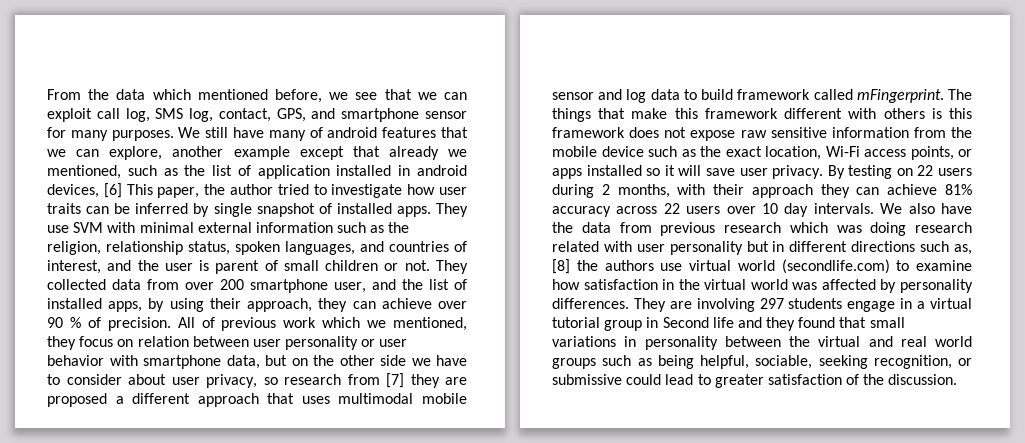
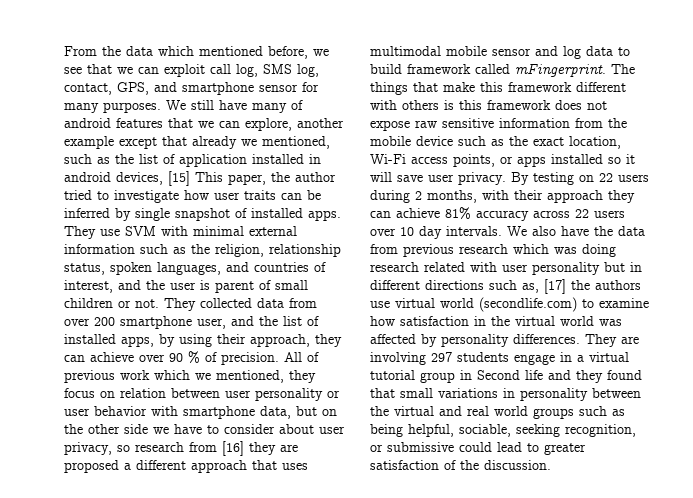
- We still have many of android features that we can explore, another example except that already we mentioned, such as the list of application installed in android devices, [6] This paper, the author tried to investigate how user traits can be inferred by single snapshot of installed apps.
+ We still have many of android features that we can explore, another example except that already we mentioned, such as the list of application installed in android devices, [15] This paper, the author tried to investigate how user traits can be inferred by single snapshot of installed apps.
- All of previous work which we mentioned, they focus on relation between user personality or user behavior with smartphone data, but on the other side we have to consider about user privacy, so research from [7] they are proposed a different approach that uses multimodal mobile sensor and log data to build framework called mFingerprint.
+ All of previous work which we mentioned, they focus on relation between user personality or user behavior with smartphone data, but on the other side we have to consider about user privacy, so research from [16] they are proposed a different approach that uses multimodal mobile sensor and log data to build framework called mFingerprint.
- We also have the data from previous research which was doing research related with user personality but in different directions such as, [8] the authors use virtual world (secondlife.com) to examine how satisfaction in the virtual world was affected by personality differences.
+ We also have the data from previous research which was doing research related with user personality but in different directions such as, [17] the authors use virtual world (secondlife.com) to examine how satisfaction in the virtual world was affected by personality differences.

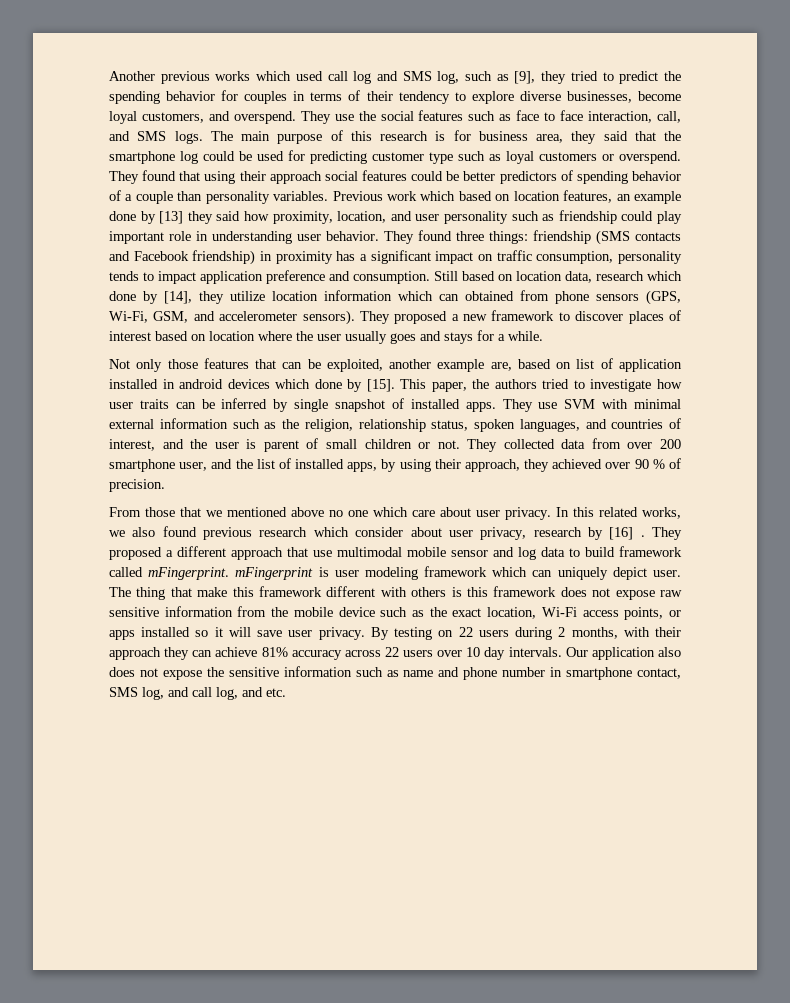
- From the data which mentioned before, we see that we can exploit call log, SMS log, contact, GPS, and smartphone sensor for many purposes. We still have many of android features that we can explore, another example except that already we mentioned, such as the list of application installed in android devices, [15] This paper, the author tried to investigate how user traits can be inferred by single snapshot of installed apps.
+ Another previous works which used call log and SMS log, such as [9], they tried to predict the spending behavior for couples in terms of their tendency to explore diverse businesses, become loyal customers, and overspend. They use the social features such as face to face interaction, call, and SMS logs. The main purpose of this research is for business area, they said that the smartphone log could be used for predicting customer type such as loyal customers or overspend. They found that using their approach social features could be better predictors of spending behavior of a couple than personality variables. Previous work which based on location features, an example done by [13] they said how proximity, location, and user personality such as friendship could play important role in understanding user behavior. They found three things: friendship (SMS contacts and Facebook friendship) in proximity has a significant impact on traffic consumption, personality tends to impact application preference and consumption. Still based on location data, research which done by [14], they utilize location information which can obtained from phone sensors (GPS, Wi-Fi, GSM, and accelerometer sensors). They proposed a new framework to discover places of interest based on location where the user usually goes and stays for a while.
+ Not only those features that can be exploited, another example are, based on list of application installed in android devices which done by [15]. This paper, the authors tried to investigate how user traits can be inferred by single snapshot of installed apps.
- They collected data from over 200 smartphone user, and the list of installed apps, by using their approach, they can achieve over 90 % of precision. All of previous work which we mentioned, they focus on relation between user personality or user behavior with smartphone data, but on the other side we have to consider about user privacy, so research from [16] they are proposed a different approach that uses multimodal mobile sensor and log data to build framework called mFingerprint. The things that make this framework different with others is this framework does not expose raw sensitive information from the mobile device such as the exact location, Wi-Fi access points, or apps installed so it will save user privacy.
+ They collected data from over 200 smartphone user, and the list of installed apps, by using their approach, they achieved over 90 % of precision.
+ From those that we mentioned above no one which care about user privacy. In this related works, we also found previous research which consider about user privacy, research by [16] . They proposed a different approach that use multimodal mobile sensor and log data to build framework called mFingerprint. mFingerprint is user modeling framework which can uniquely depict user. The thing that make this framework different with others is this framework does not expose raw sensitive information from the mobile device such as the exact location, Wi-Fi access points, or apps installed so it will save user privacy.
- We also have the data from previous research which was doing research related with user personality but in different directions such as, [17] the authors use virtual world (secondlife.com) to examine how satisfaction in the virtual world was affected by personality differences. They are involving 297 students engage in a virtual tutorial group in Second life and they found that small variations in personality between the virtual and real world groups such as being helpful, sociable, seeking recognition, or submissive could lead to greater satisfaction of the discussion.
+ Our application also does not expose the sensitive information such as name and phone number in smartphone contact, SMS log, and call log, and etc.

